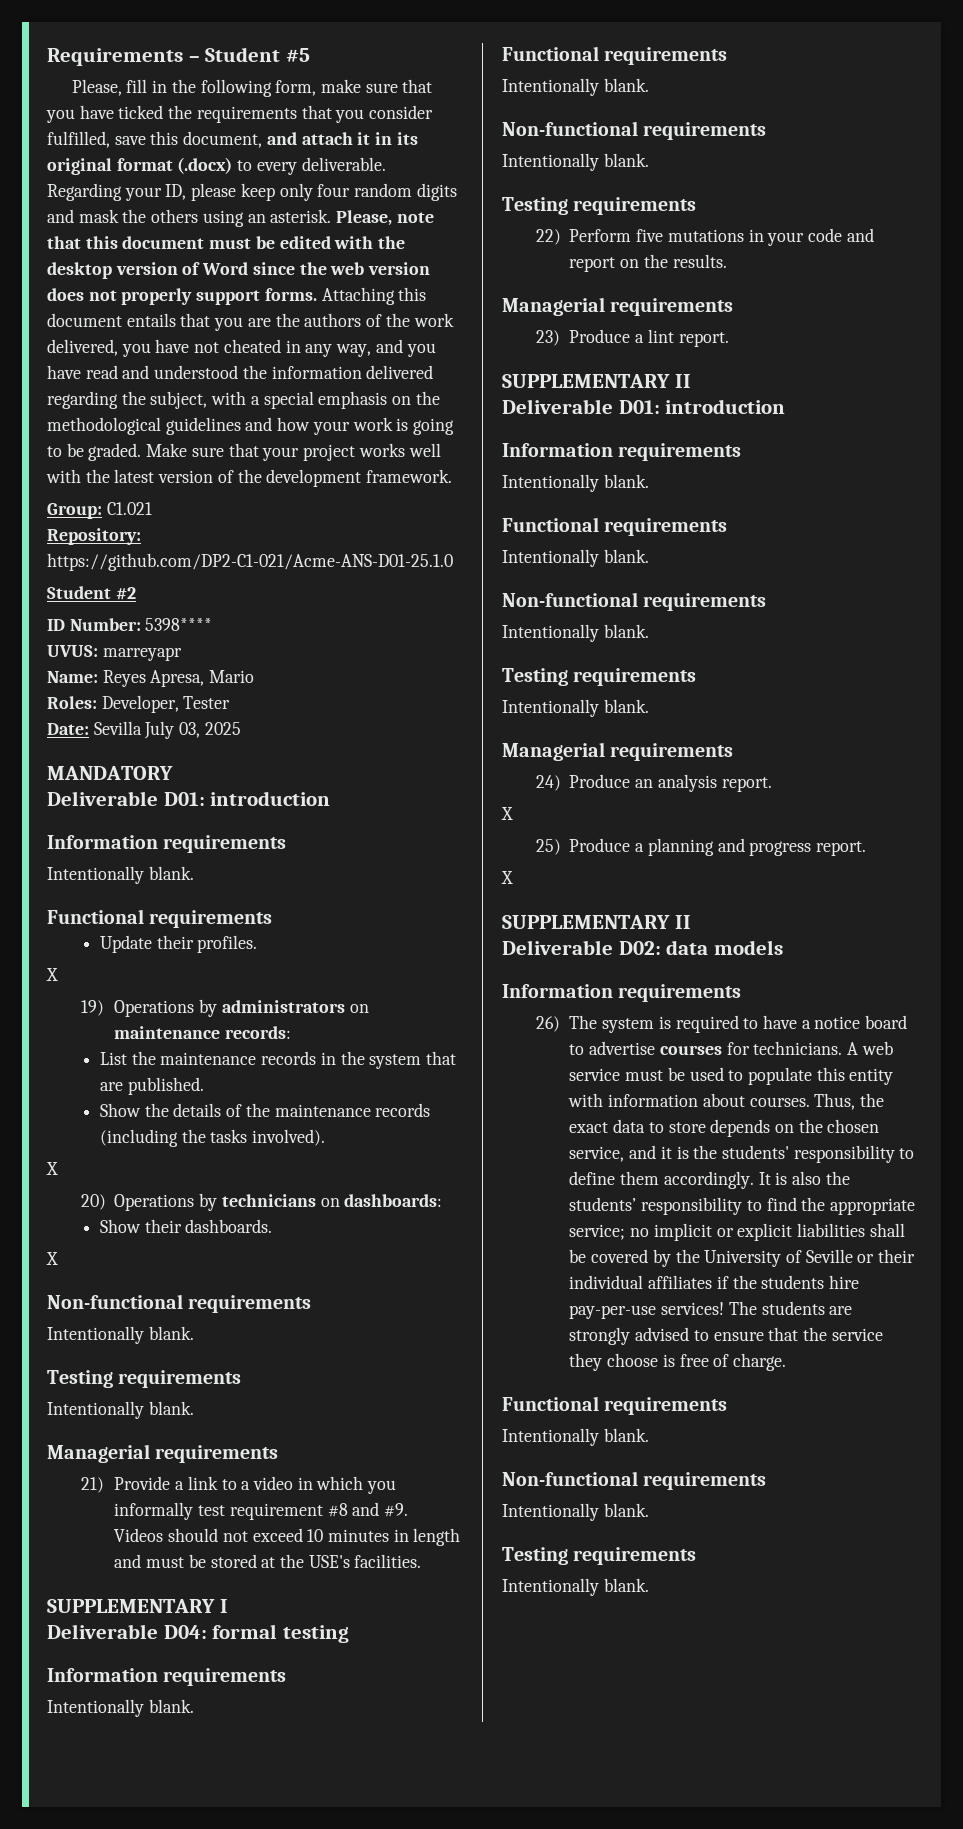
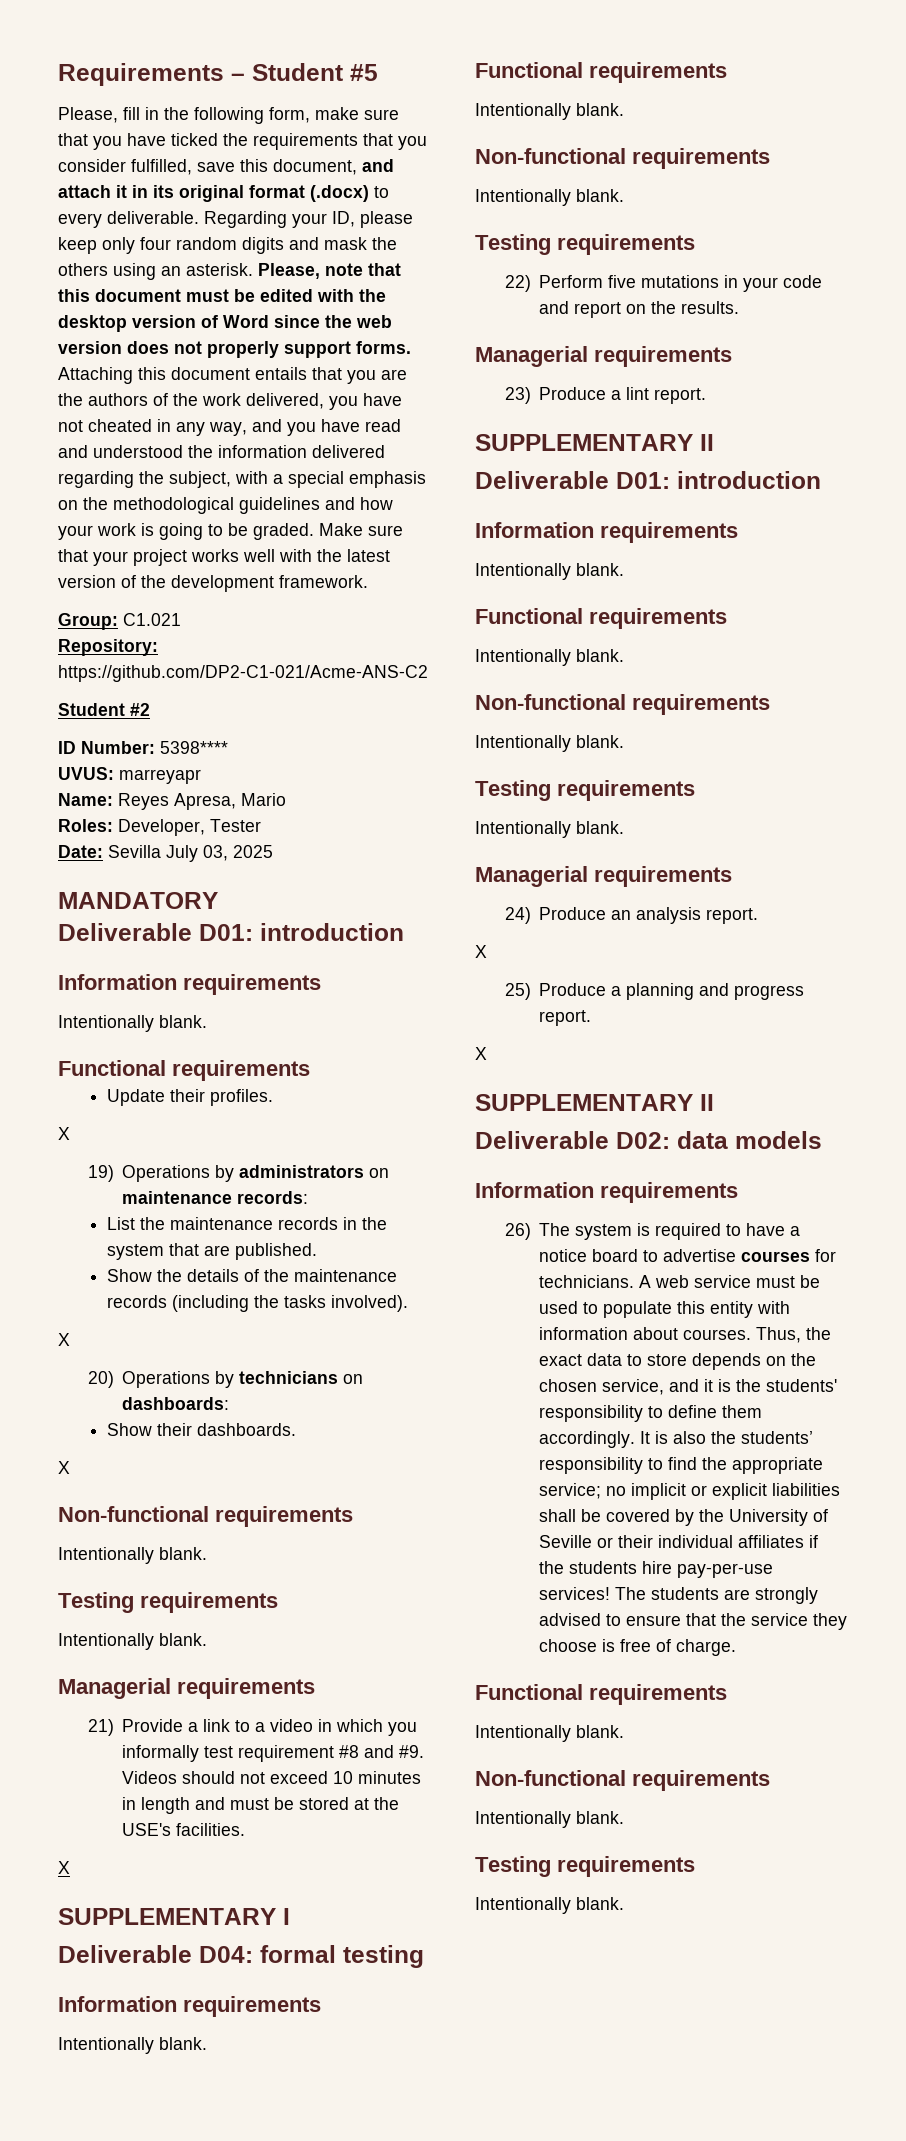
- Repository: https://github.com/DP2-C1-021/Acme-ANS-D01-25.1.0
+ Repository: https://github.com/DP2-C1-021/Acme-ANS-C2
  Videos should not exceed 10 minutes in length and must be stored at the USE's facilities.
+ X

